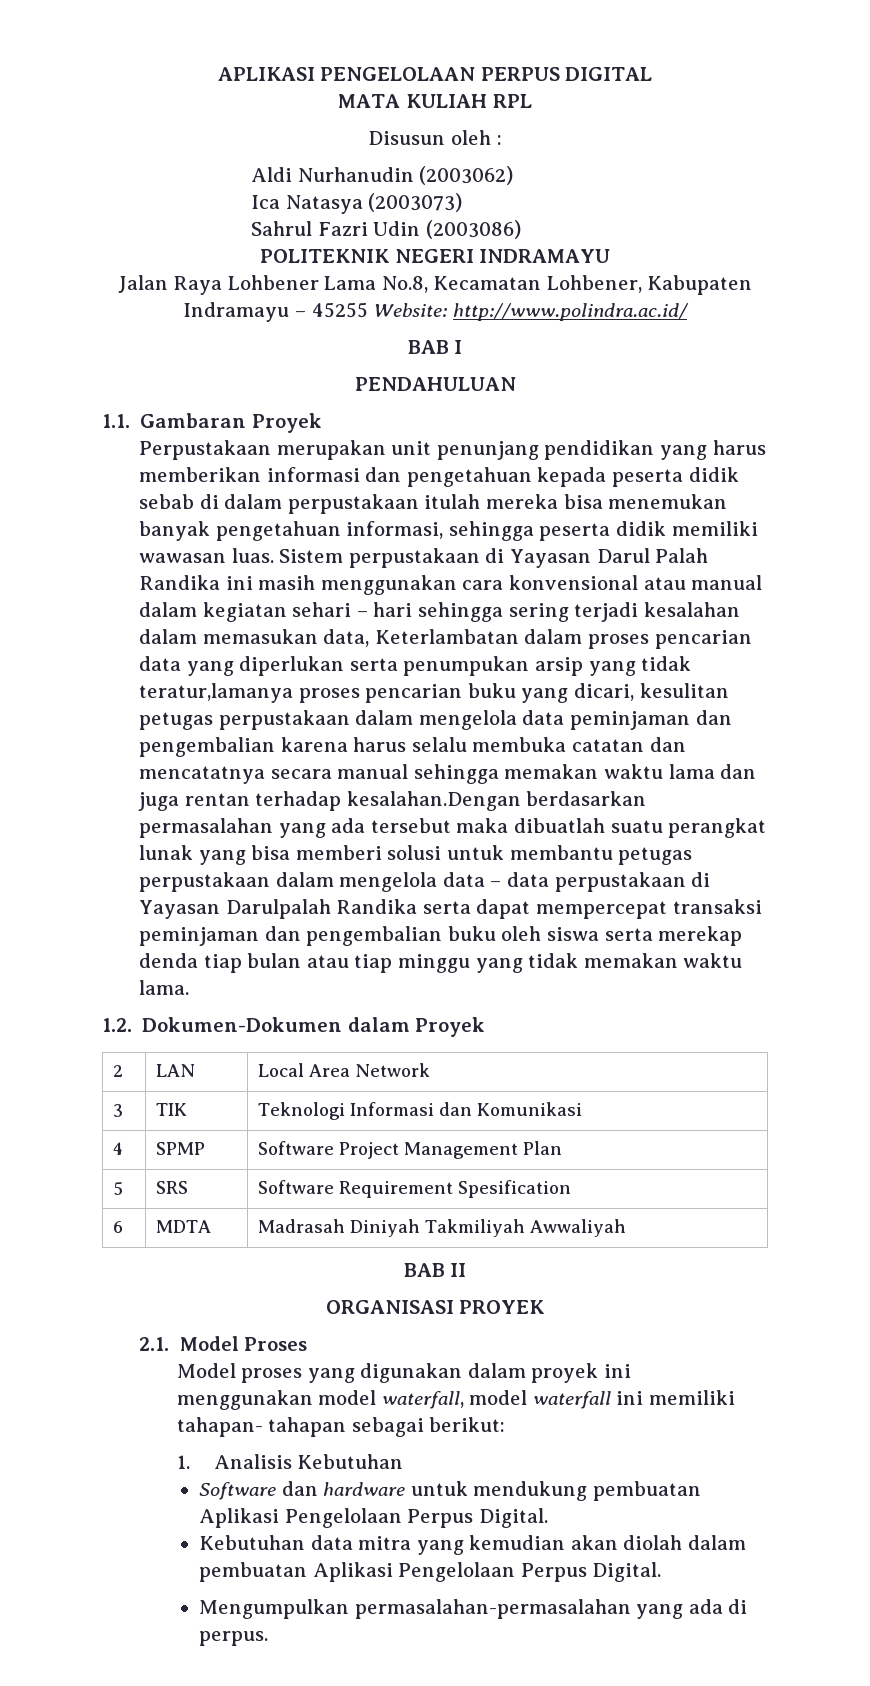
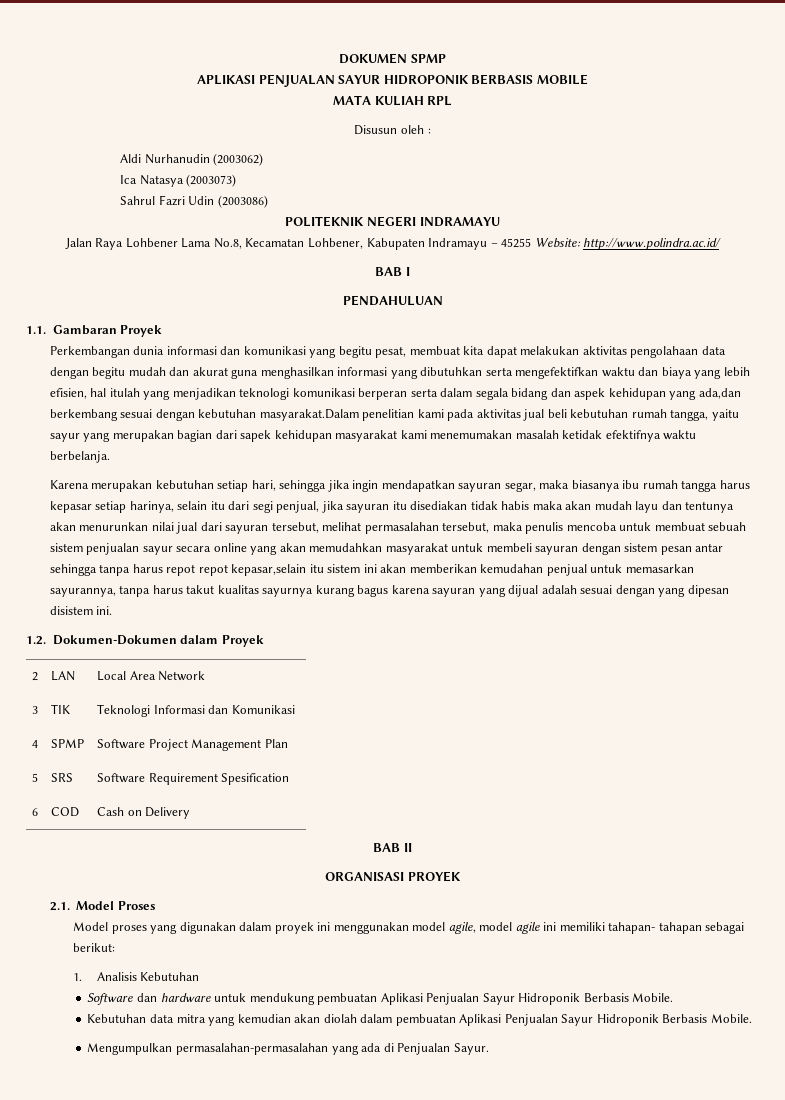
- APLIKASI PENGELOLAAN PERPUS DIGITAL
+ DOKUMEN SPMP
+ APLIKASI PENJUALAN SAYUR HIDROPONIK BERBASIS MOBILE
- Perpustakaan merupakan unit penunjang pendidikan yang harus memberikan informasi dan pengetahuan kepada peserta didik sebab di dalam perpustakaan itulah mereka bisa menemukan banyak pengetahuan informasi, sehingga peserta didik memiliki wawasan luas. Sistem perpustakaan di Yayasan Darul Palah Randika ini masih menggunakan cara konvensional atau manual dalam kegiatan sehari – hari sehingga sering terjadi kesalahan dalam memasukan data, Keterlambatan dalam proses pencarian data yang diperlukan serta penumpukan arsip yang tidak teratur,lamanya proses pencarian buku yang dicari, kesulitan petugas perpustakaan dalam mengelola data peminjaman dan pengembalian karena harus selalu membuka catatan dan mencatatnya secara manual sehingga memakan waktu lama dan juga rentan terhadap kesalahan.Dengan berdasarkan permasalahan yang ada tersebut maka dibuatlah suatu perangkat lunak yang bisa memberi solusi untuk membantu petugas perpustakaan dalam mengelola data – data perpustakaan di Yayasan Darulpalah Randika serta dapat mempercepat transaksi peminjaman dan pengembalian buku oleh siswa serta merekap denda tiap bulan atau tiap minggu yang tidak memakan waktu lama.
+ Perkembangan dunia informasi dan komunikasi yang begitu pesat, membuat kita dapat melakukan aktivitas pengolahaan data dengan begitu mudah dan akurat guna menghasilkan informasi yang dibutuhkan serta mengefektifkan waktu dan biaya yang lebih efisien, hal itulah yang menjadikan teknologi komunikasi berperan serta dalam segala bidang dan aspek kehidupan yang ada,dan berkembang sesuai dengan kebutuhan masyarakat.Dalam penelitian kami pada aktivitas jual beli kebutuhan rumah tangga, yaitu sayur yang merupakan bagian dari sapek kehidupan masyarakat kami menemumakan masalah ketidak efektifnya waktu berbelanja.
+ Karena merupakan kebutuhan setiap hari, sehingga jika ingin mendapatkan sayuran segar, maka biasanya ibu rumah tangga harus kepasar setiap harinya, selain itu dari segi penjual, jika sayuran itu disediakan tidak habis maka akan mudah layu dan tentunya akan menurunkan nilai jual dari sayuran tersebut, melihat permasalahan tersebut, maka penulis mencoba untuk membuat sebuah sistem penjualan sayur secara online yang akan memudahkan masyarakat untuk membeli sayuran dengan sistem pesan antar sehingga tanpa harus repot repot kepasar,selain itu sistem ini akan memberikan kemudahan penjual untuk memasarkan sayurannya, tanpa harus takut kualitas sayurnya kurang bagus karena sayuran yang dijual adalah sesuai dengan yang dipesan disistem ini.
- 6 | MDTA | Madrasah Diniyah Takmiliyah Awwaliyah
+ 6 | COD | Cash on Delivery
- Model proses yang digunakan dalam proyek ini menggunakan model waterfall, model waterfall ini memiliki tahapan- tahapan sebagai berikut:
+ Model proses yang digunakan dalam proyek ini menggunakan model agile, model agile ini memiliki tahapan- tahapan sebagai berikut:
- Software dan hardware untuk mendukung pembuatan Aplikasi Pengelolaan Perpus Digital.
+ Software dan hardware untuk mendukung pembuatan Aplikasi Penjualan Sayur Hidroponik Berbasis Mobile.
- Kebutuhan data mitra yang kemudian akan diolah dalam pembuatan Aplikasi Pengelolaan Perpus Digital.
+ Kebutuhan data mitra yang kemudian akan diolah dalam pembuatan Aplikasi Penjualan Sayur Hidroponik Berbasis Mobile.
- Mengumpulkan permasalahan-permasalahan yang ada di perpus.
+ Mengumpulkan permasalahan-permasalahan yang ada di Penjualan Sayur.

